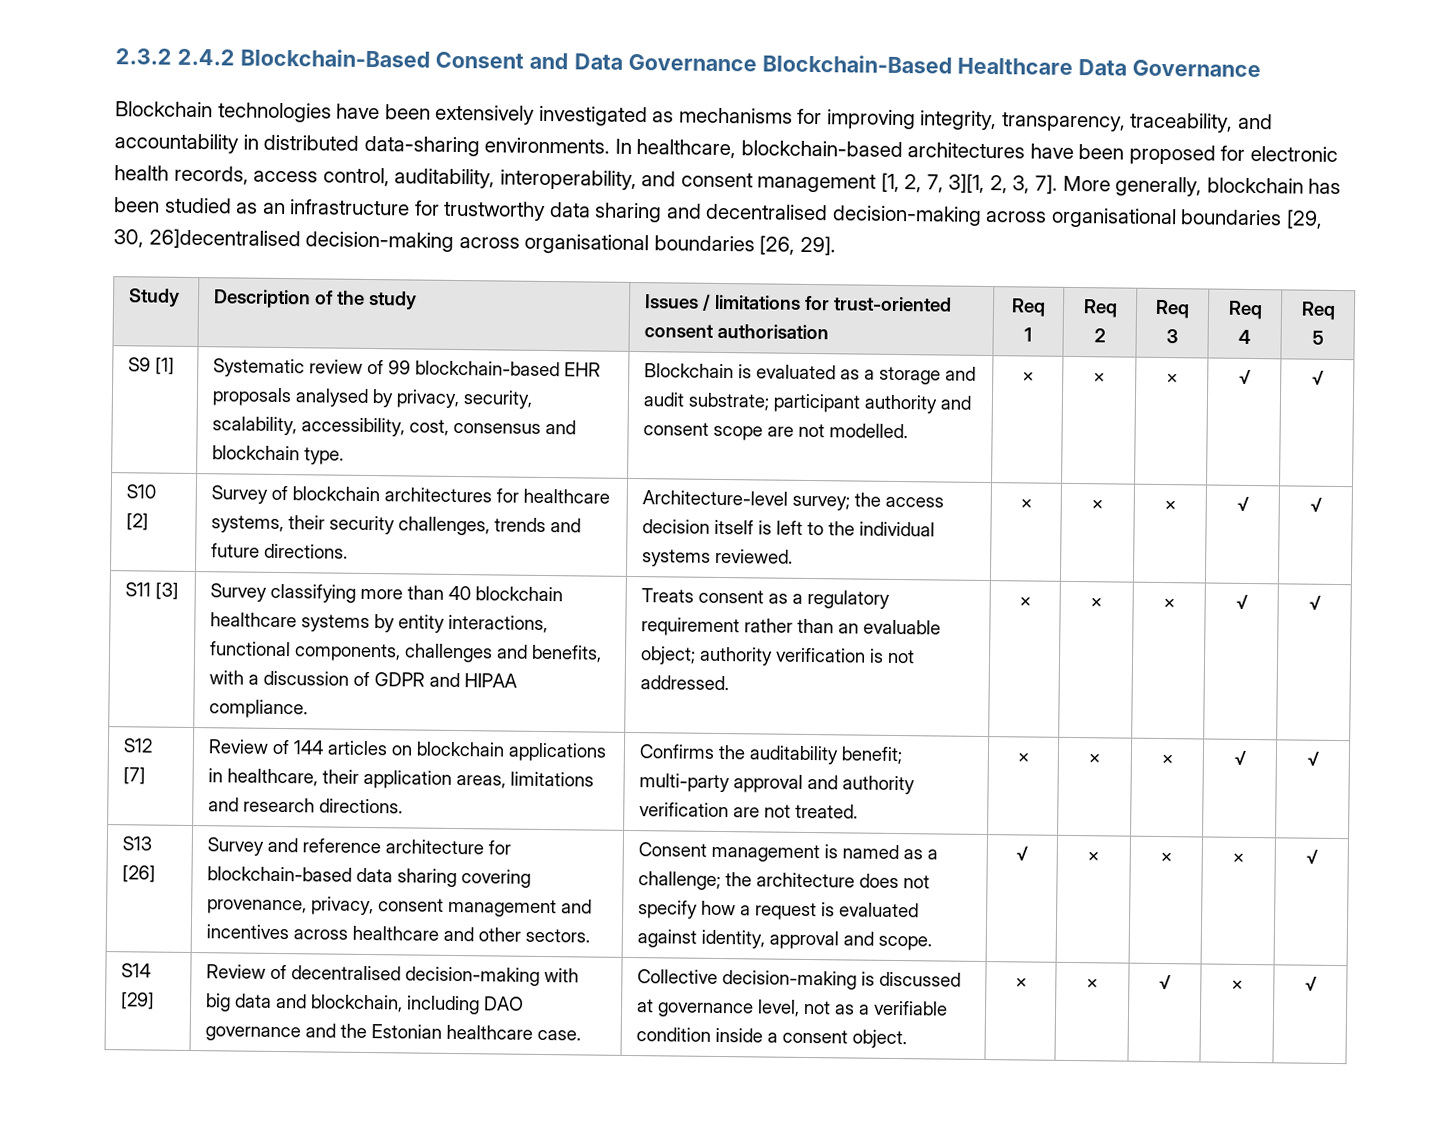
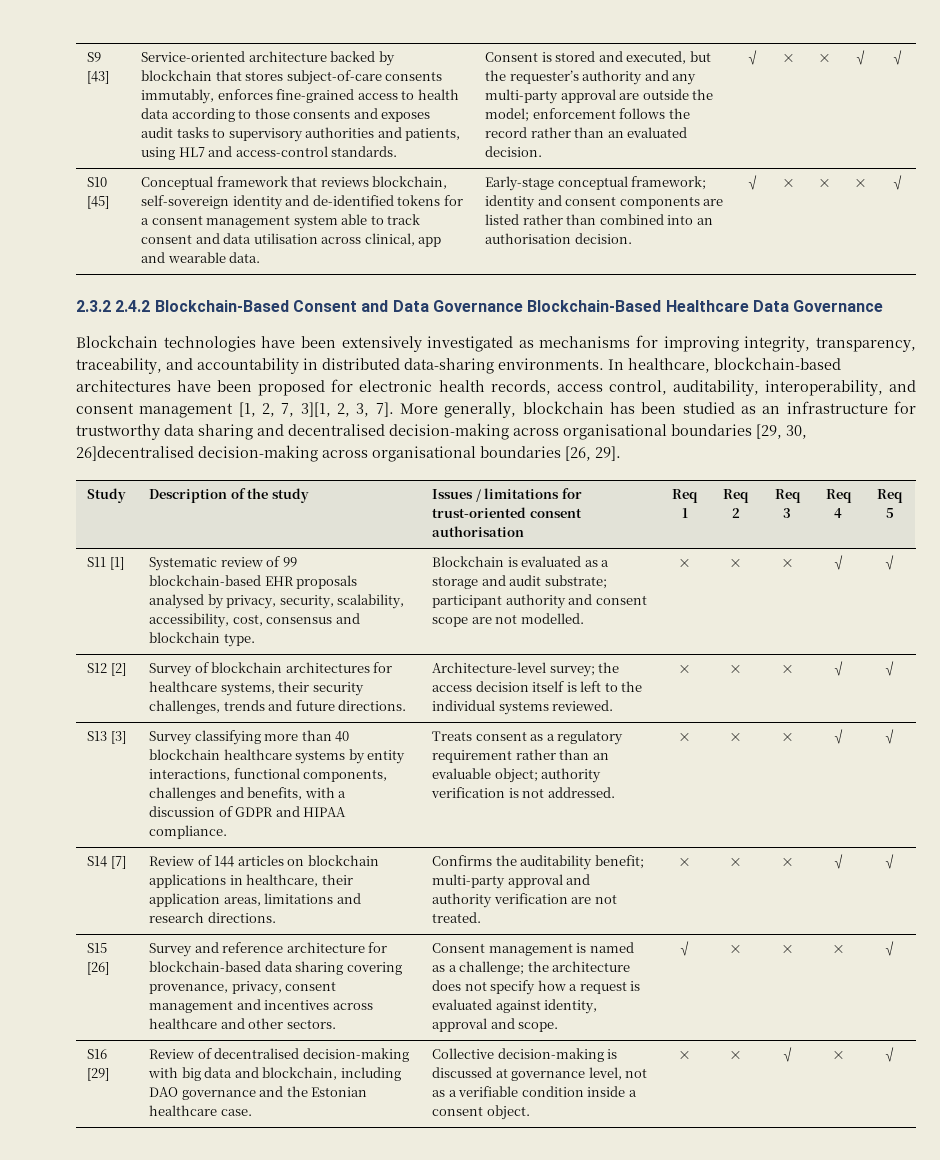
+ S9 [43] | Service-oriented architecture backed by blockchain that stores subject-of-care consents immutably, enforces fine-grained access to health data according to those consents and exposes audit tasks to supervisory authorities and patients, using HL7 and access-control standards. | Consent is stored and executed, but the requester’s authority and any multi-party approval are outside the model; enforcement follows the record rather than an evaluated decision. | √ | × | × | √ | √
+ S10 [45] | Conceptual framework that reviews blockchain, self-sovereign identity and de-identified tokens for a consent management system able to track consent and data utilisation across clinical, app and wearable data. | Early-stage conceptual framework; identity and consent components are listed rather than combined into an authorisation decision. | √ | × | × | × | √
- S9 [1]
+ S11 [1]
- S10 [2] | Survey of blockchain architectures for healthcare systems, their security challenges, trends and future directions. | Architecture-level survey; the access decision itself is left to the individual systems reviewed. | × | × | × | √ | √
+ S12 [2] | Survey of blockchain architectures for healthcare systems, their security challenges, trends and future directions. | Architecture-level survey; the access decision itself is left to the individual systems reviewed. | × | × | × | √ | √
- S11 [3]
+ S13 [3]
- S12 [7] | Review of 144 articles on blockchain applications in healthcare, their application areas, limitations and research directions. | Confirms the auditability benefit; multi-party approval and authority verification are not treated. | × | × | × | √ | √
+ S14 [7] | Review of 144 articles on blockchain applications in healthcare, their application areas, limitations and research directions. | Confirms the auditability benefit; multi-party approval and authority verification are not treated. | × | × | × | √ | √
- S13 [26]
+ S15 [26]
- S14 [29] | Review of decentralised decision-making with big data and blockchain, including DAO governance and the Estonian healthcare case. | Collective decision-making is discussed at governance level, not as a verifiable condition inside a consent object. | × | × | √ | × | √
+ S16 [29] | Review of decentralised decision-making with big data and blockchain, including DAO governance and the Estonian healthcare case. | Collective decision-making is discussed at governance level, not as a verifiable condition inside a consent object. | × | × | √ | × | √

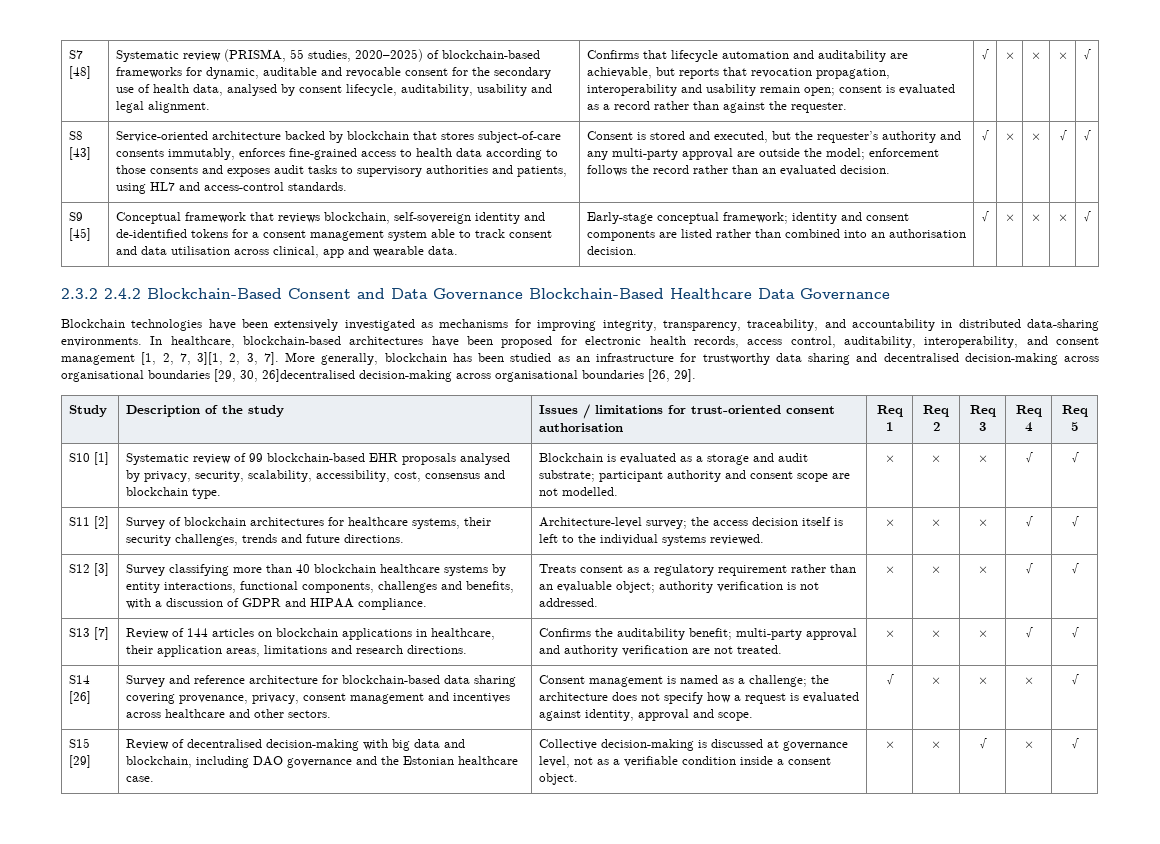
- S9 [43]
+ S7 [48] | Systematic review (PRISMA, 55 studies, 2020–2025) of blockchain-based frameworks for dynamic, auditable and revocable consent for the secondary use of health data, analysed by consent lifecycle, auditability, usability and legal alignment. | Confirms that lifecycle automation and auditability are achievable, but reports that revocation propagation, interoperability and usability remain open; consent is evaluated as a record rather than against the requester. | √ | × | × | × | √
+ S8 [43]
- S10 [45]
+ S9 [45]
- S11 [1]
+ S10 [1]
- S12 [2] | Survey of blockchain architectures for healthcare systems, their security challenges, trends and future directions. | Architecture-level survey; the access decision itself is left to the individual systems reviewed. | × | × | × | √ | √
+ S11 [2] | Survey of blockchain architectures for healthcare systems, their security challenges, trends and future directions. | Architecture-level survey; the access decision itself is left to the individual systems reviewed. | × | × | × | √ | √
- S13 [3]
+ S12 [3]
- S14 [7] | Review of 144 articles on blockchain applications in healthcare, their application areas, limitations and research directions. | Confirms the auditability benefit; multi-party approval and authority verification are not treated. | × | × | × | √ | √
+ S13 [7] | Review of 144 articles on blockchain applications in healthcare, their application areas, limitations and research directions. | Confirms the auditability benefit; multi-party approval and authority verification are not treated. | × | × | × | √ | √
- S15 [26]
+ S14 [26]
- S16 [29] | Review of decentralised decision-making with big data and blockchain, including DAO governance and the Estonian healthcare case. | Collective decision-making is discussed at governance level, not as a verifiable condition inside a consent object. | × | × | √ | × | √
+ S15 [29] | Review of decentralised decision-making with big data and blockchain, including DAO governance and the Estonian healthcare case. | Collective decision-making is discussed at governance level, not as a verifiable condition inside a consent object. | × | × | √ | × | √

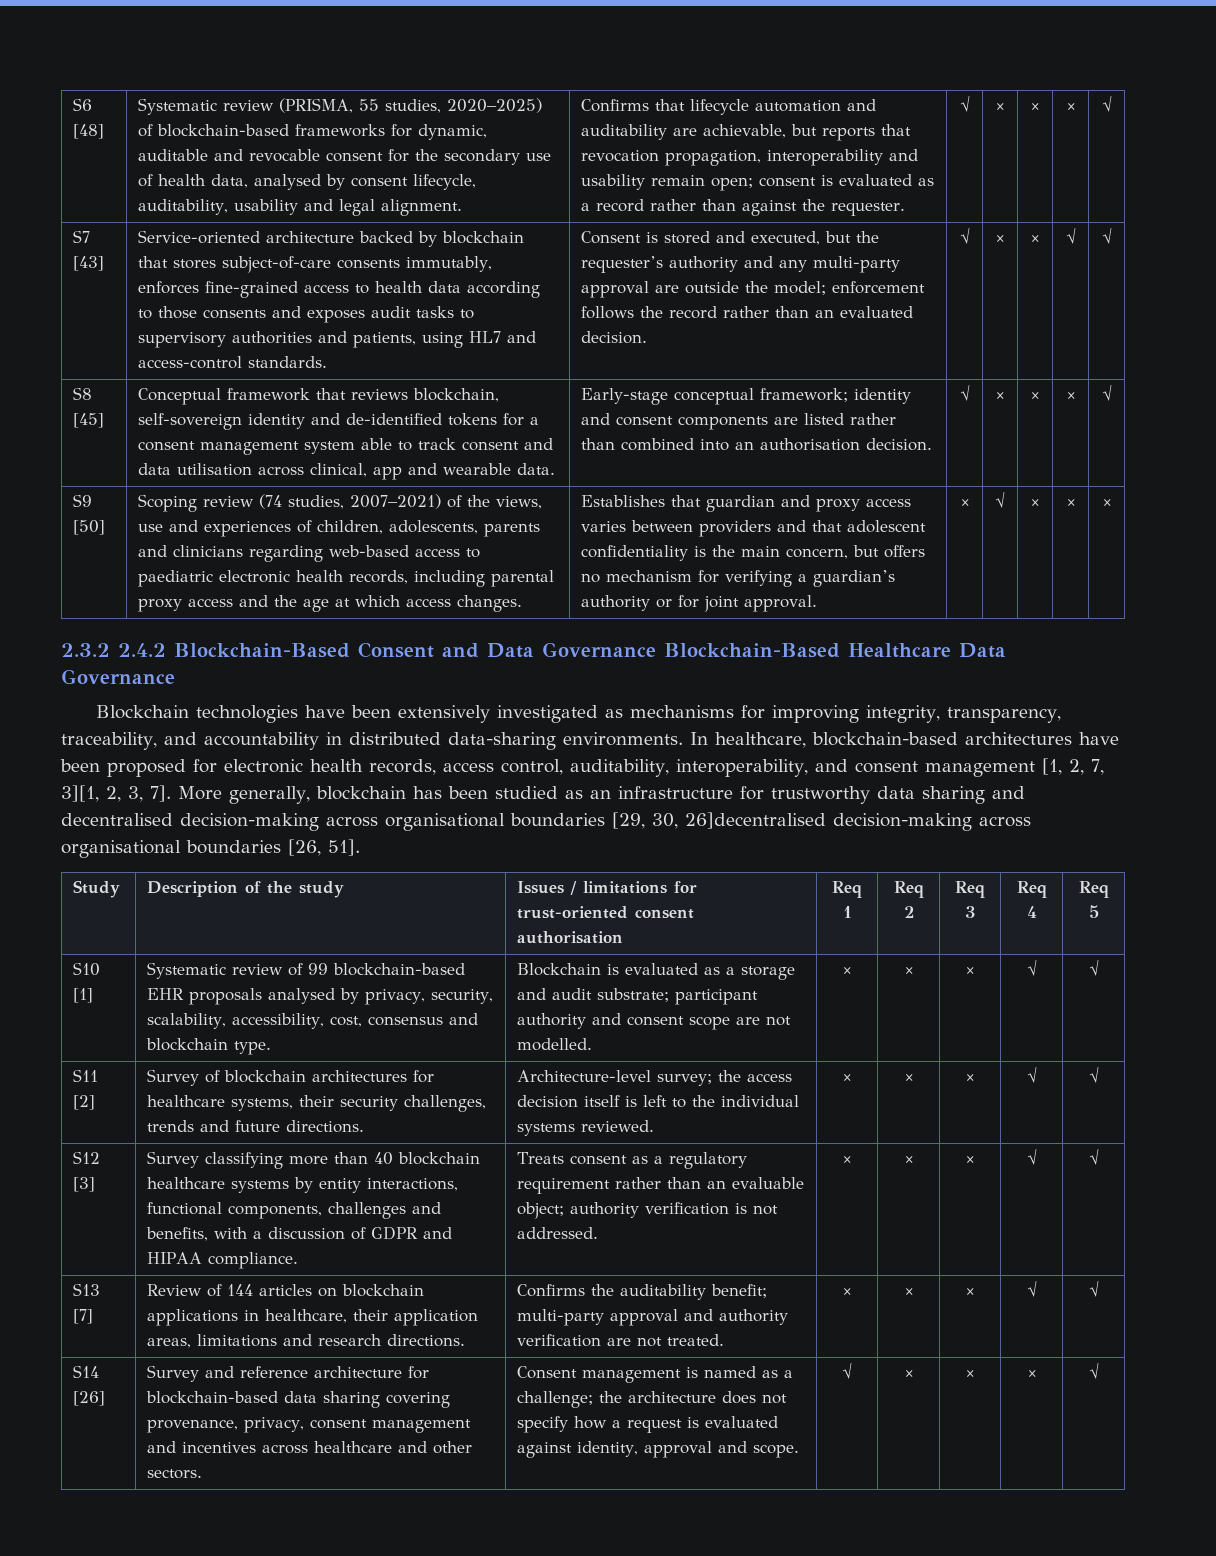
- S7 [48]
+ S6 [48]
- S8 [43]
+ S7 [43]
- S9 [45]
+ S8 [45]
+ S9 [50] | Scoping review (74 studies, 2007–2021) of the views, use and experiences of children, adolescents, parents and clinicians regarding web-based access to paediatric electronic health records, including parental proxy access and the age at which access changes. | Establishes that guardian and proxy access varies between providers and that adolescent confidentiality is the main concern, but offers no mechanism for verifying a guardian’s authority or for joint approval. | × | √ | × | × | ×
- More generally, blockchain has been studied as an infrastructure for trustworthy data sharing and decentralised decision-making across organisational boundaries [29, 30, 26]decentralised decision-making across organisational boundaries [26, 29].
+ More generally, blockchain has been studied as an infrastructure for trustworthy data sharing and decentralised decision-making across organisational boundaries [29, 30, 26]decentralised decision-making across organisational boundaries [26, 51].
- S15 [29] | Review of decentralised decision-making with big data and blockchain, including DAO governance and the Estonian healthcare case. | Collective decision-making is discussed at governance level, not as a verifiable condition inside a consent object. | × | × | √ | × | √

